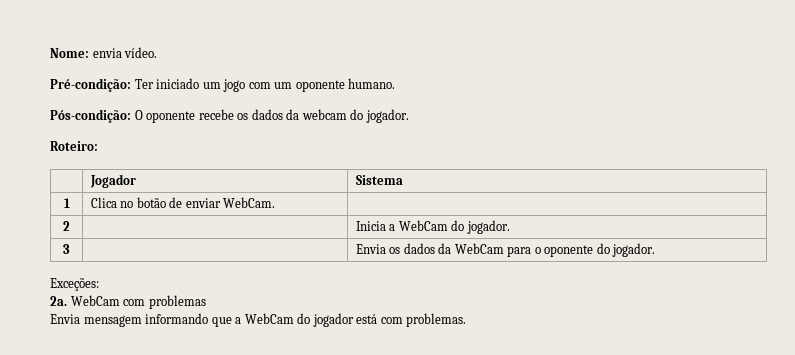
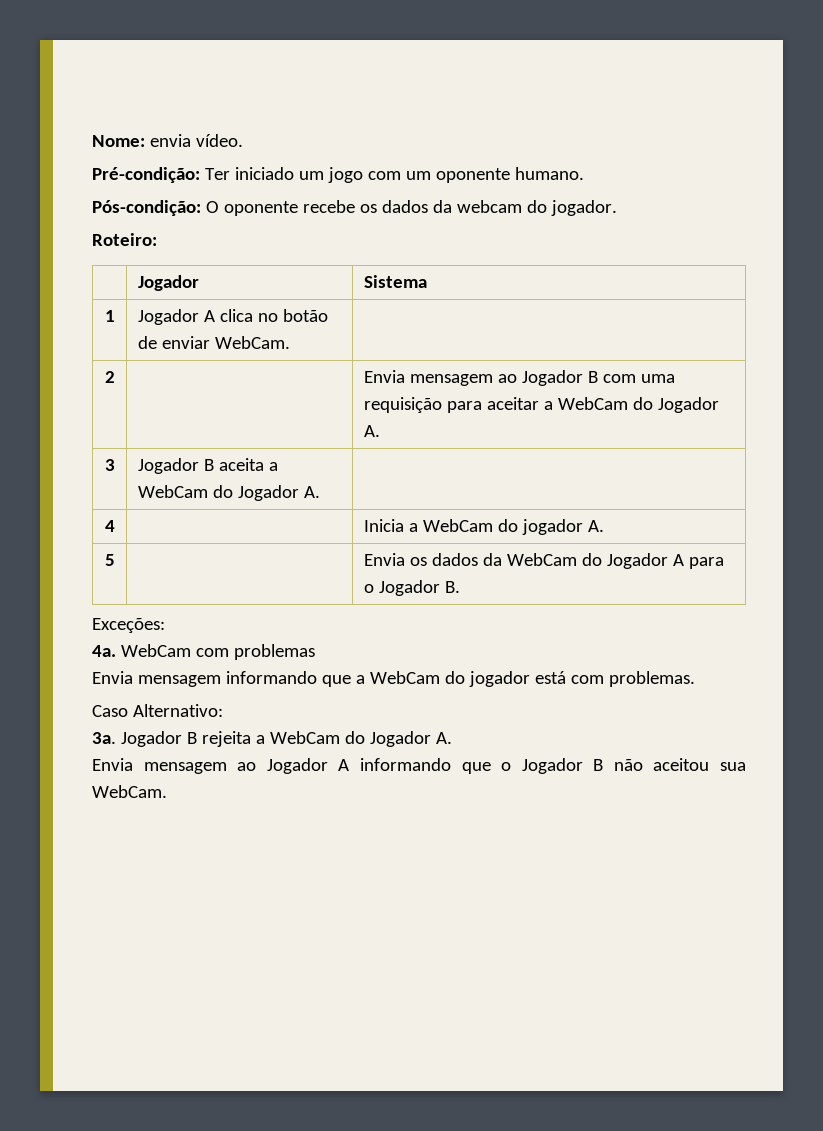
- 1 | Clica no botão de enviar WebCam. |
+ 1 | Jogador A clica no botão de enviar WebCam. |
- 2 | | Inicia a WebCam do jogador.
- 3 | | Envia os dados da WebCam para o oponente do jogador.
+ 2 | | Envia mensagem ao Jogador B com uma requisição para aceitar a WebCam do Jogador A.
+ 3 | Jogador B aceita a WebCam do Jogador A. |
+ 4 | | Inicia a WebCam do jogador A.
+ 5 | | Envia os dados da WebCam do Jogador A para o Jogador B.
- 2a.
+ 4a.
+ Caso Alternativo:
+ 3a. Jogador B rejeita a WebCam do Jogador A.
+ Envia mensagem ao Jogador A informando que o Jogador B não aceitou sua WebCam.

